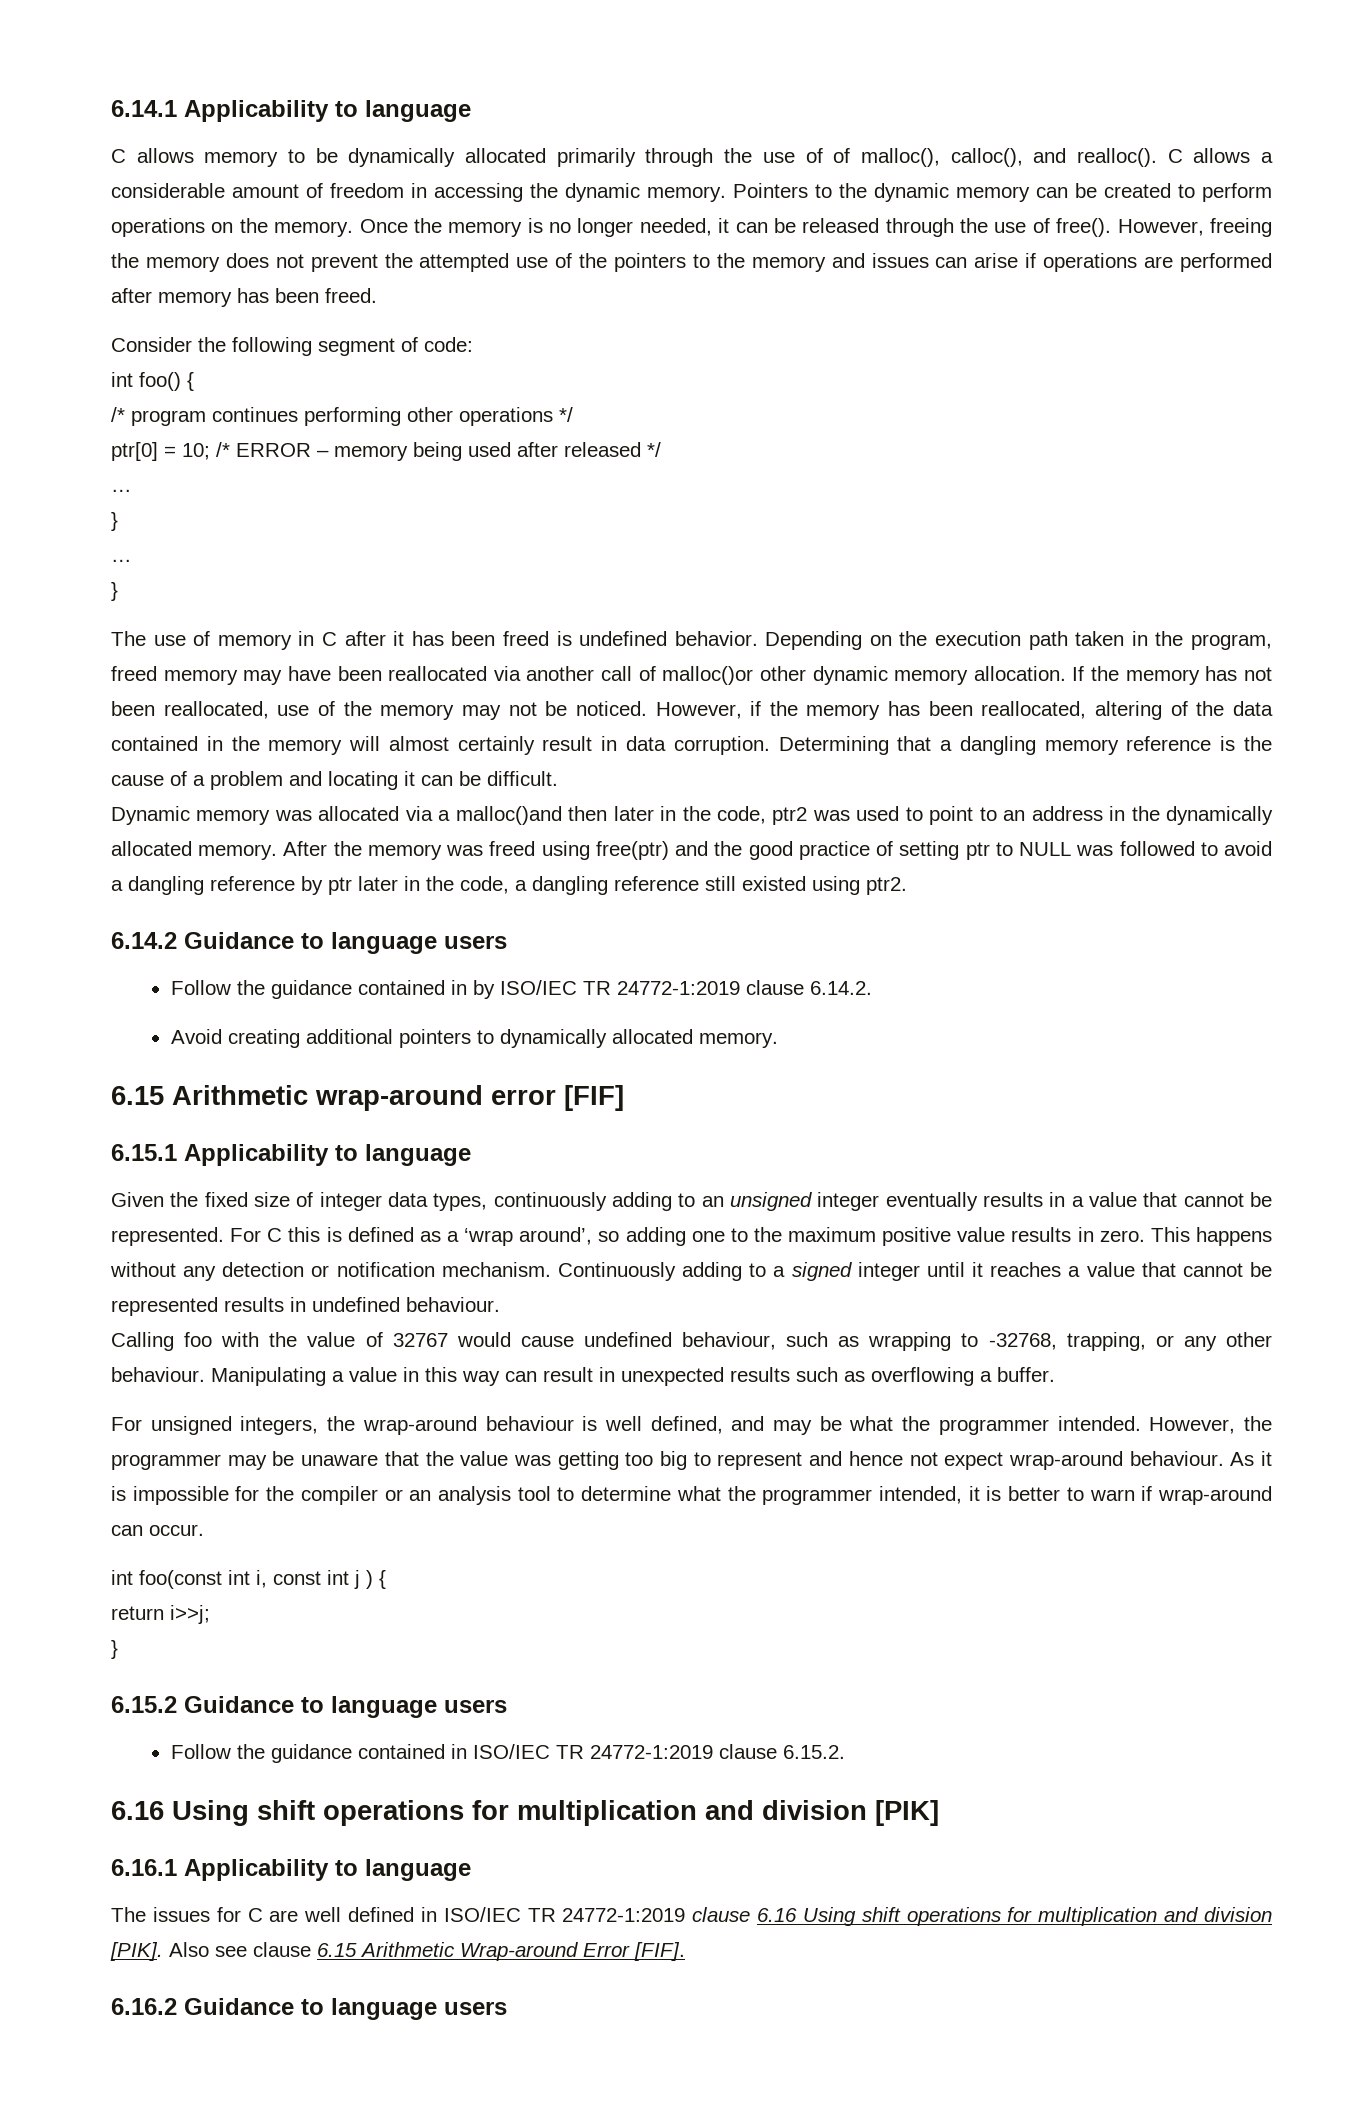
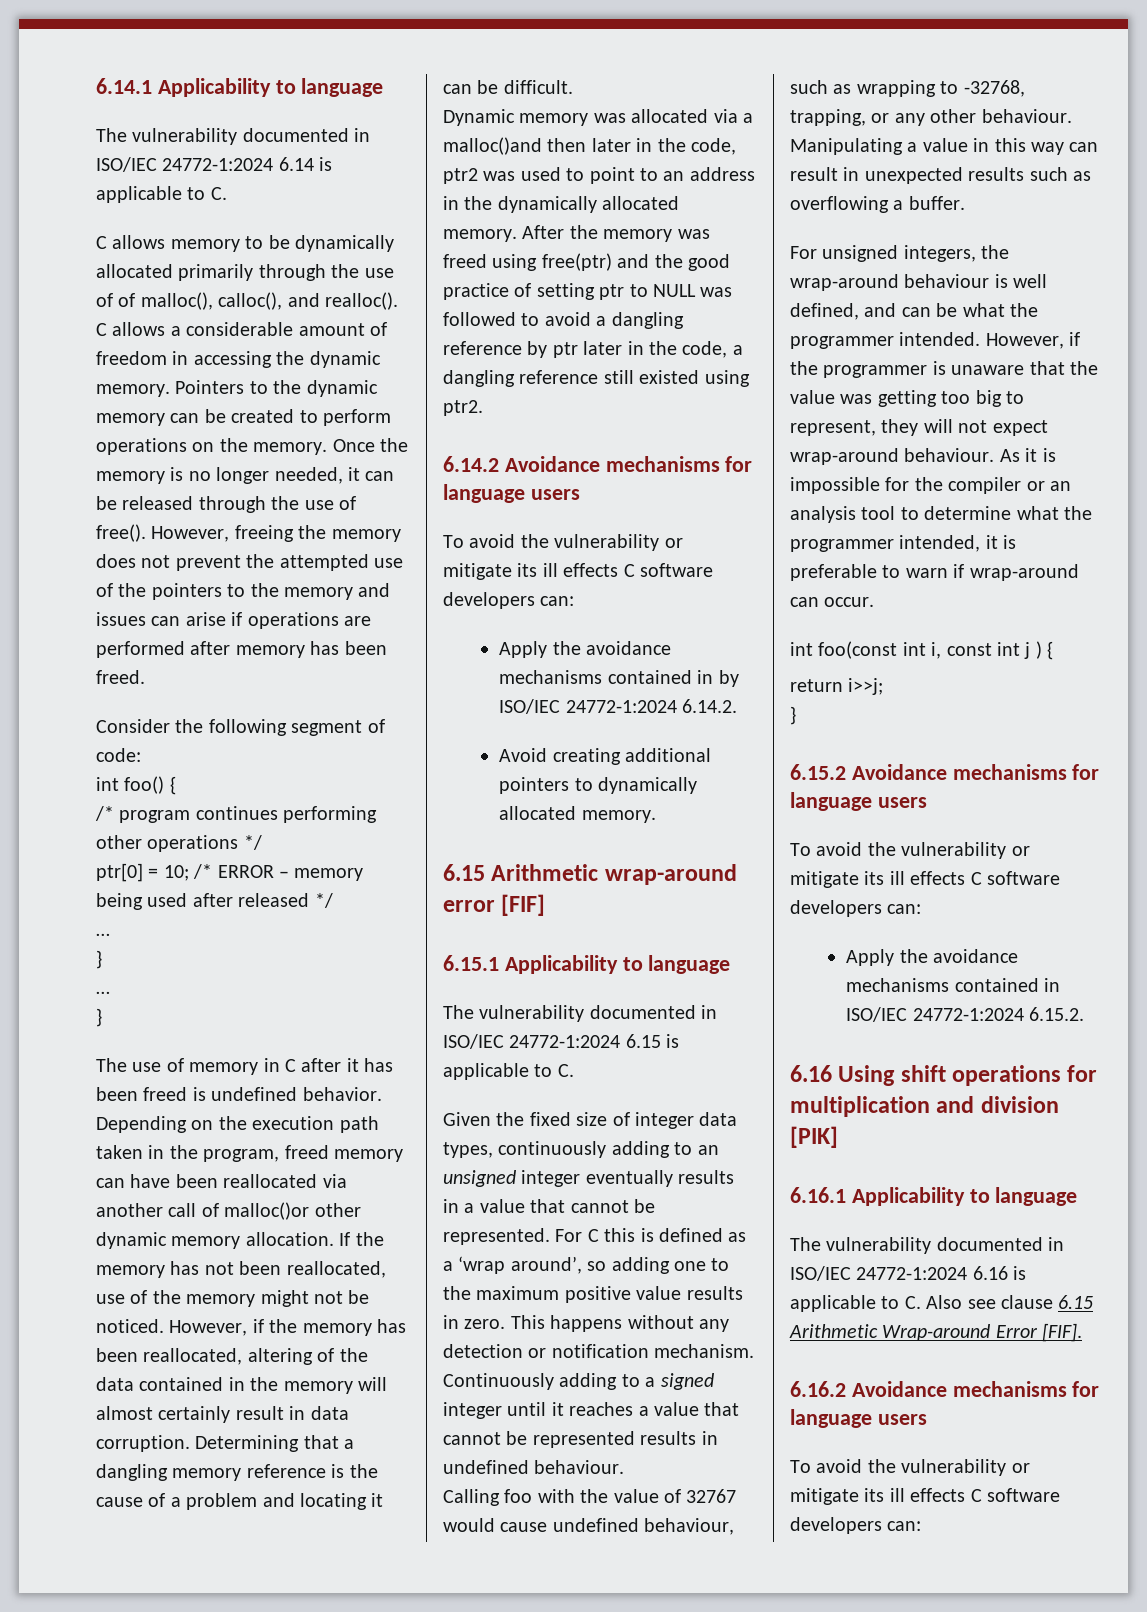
+ The vulnerability documented in ISO/IEC 24772-1:2024 6.14 is applicable to C.
- Depending on the execution path taken in the program, freed memory may have been reallocated via another call of malloc()or other dynamic memory allocation.
+ Depending on the execution path taken in the program, freed memory can have been reallocated via another call of malloc()or other dynamic memory allocation.
- If the memory has not been reallocated, use of the memory may not be noticed.
+ If the memory has not been reallocated, use of the memory might not be noticed.
- 6.14.2 Guidance to language users
- Follow the guidance contained in by ISO/IEC TR 24772-1:2019 clause 6.14.2.
+ 6.14.2 Avoidance mechanisms for language users
+ To avoid the vulnerability or mitigate its ill effects C software developers can:
+ Apply the avoidance mechanisms contained in by ISO/IEC 24772-1:2024 6.14.2.
+ The vulnerability documented in ISO/IEC 24772-1:2024 6.15 is applicable to C.
- For unsigned integers, the wrap-around behaviour is well defined, and may be what the programmer intended.
+ For unsigned integers, the wrap-around behaviour is well defined, and can be what the programmer intended.
- However, the programmer may be unaware that the value was getting too big to represent and hence not expect wrap-around behaviour.
+ However, if the programmer is unaware that the value was getting too big to represent, they will not expect wrap-around behaviour.
- As it is impossible for the compiler or an analysis tool to determine what the programmer intended, it is better to warn if wrap-around can occur.
+ As it is impossible for the compiler or an analysis tool to determine what the programmer intended, it is preferable to warn if wrap-around can occur.
- 6.15.2 Guidance to language users
- Follow the guidance contained in ISO/IEC TR 24772-1:2019 clause 6.15.2.
+ 6.15.2 Avoidance mechanisms for language users
+ To avoid the vulnerability or mitigate its ill effects C software developers can:
+ Apply the avoidance mechanisms contained in ISO/IEC 24772-1:2024 6.15.2.
- The issues for C are well defined in ISO/IEC TR 24772-1:2019 clause 6.16 Using shift operations for multiplication and division [PIK]. Also see clause 6.15 Arithmetic Wrap-around Error [FIF].
+ The vulnerability documented in ISO/IEC 24772-1:2024 6.16 is applicable to C. Also see clause 6.15 Arithmetic Wrap-around Error [FIF].
- 6.16.2 Guidance to language users
+ 6.16.2 Avoidance mechanisms for language users
+ To avoid the vulnerability or mitigate its ill effects C software developers can:

